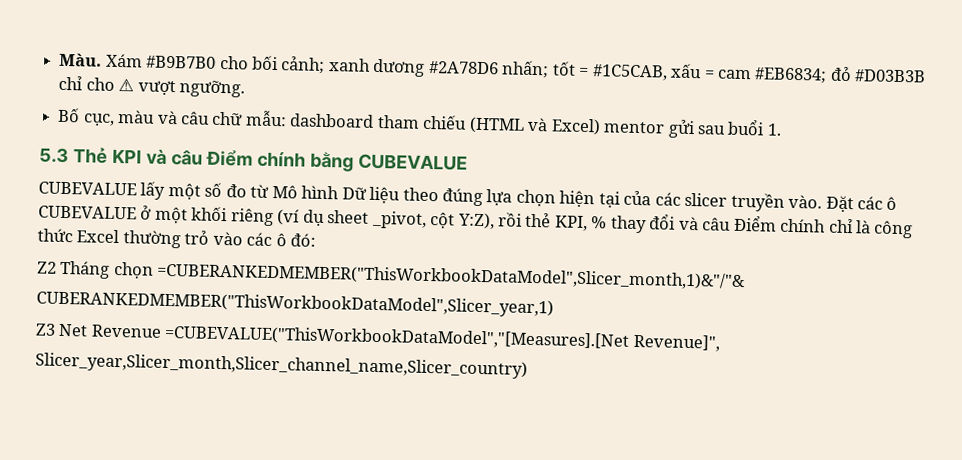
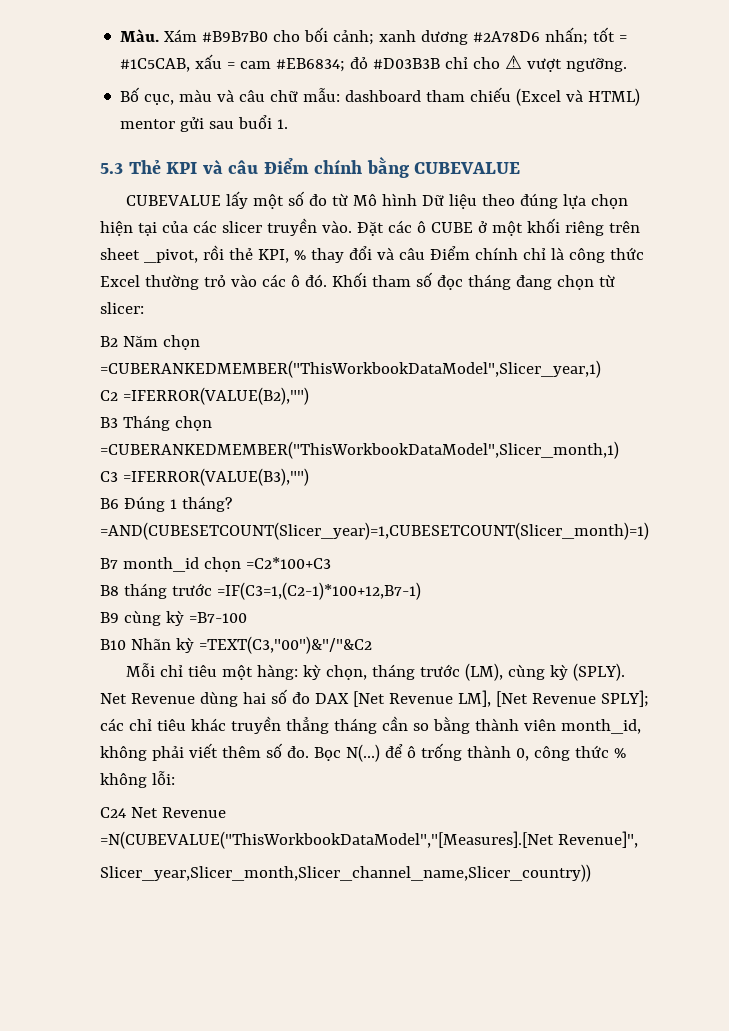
- Bố cục, màu và câu chữ mẫu: dashboard tham chiếu (HTML và Excel) mentor gửi sau buổi 1.
+ Bố cục, màu và câu chữ mẫu: dashboard tham chiếu (Excel và HTML) mentor gửi sau buổi 1.
- Đặt các ô CUBEVALUE ở một khối riêng (ví dụ sheet _pivot, cột Y:Z), rồi thẻ KPI, % thay đổi và câu Điểm chính chỉ là công thức Excel thường trỏ vào các ô đó:
- Z2 Tháng chọn =CUBERANKEDMEMBER("ThisWorkbookDataModel",Slicer_month,1)&"/"&
- CUBERANKEDMEMBER("ThisWorkbookDataModel",Slicer_year,1)
- Z3 Net Revenue =CUBEVALUE("ThisWorkbookDataModel","[Measures].[Net Revenue]",
+ Đặt các ô CUBE ở một khối riêng trên sheet _pivot, rồi thẻ KPI, % thay đổi và câu Điểm chính chỉ là công thức Excel thường trỏ vào các ô đó. Khối tham số đọc tháng đang chọn từ slicer:
+ B2 Năm chọn =CUBERANKEDMEMBER("ThisWorkbookDataModel",Slicer_year,1)
+ C2 =IFERROR(VALUE(B2),"")
+ B3 Tháng chọn =CUBERANKEDMEMBER("ThisWorkbookDataModel",Slicer_month,1)
+ C3 =IFERROR(VALUE(B3),"")
+ B6 Đúng 1 tháng? =AND(CUBESETCOUNT(Slicer_year)=1,CUBESETCOUNT(Slicer_month)=1)
+ B7 month_id chọn =C2*100+C3
+ B8 tháng trước =IF(C3=1,(C2-1)*100+12,B7-1)
+ B9 cùng kỳ =B7-100
+ B10 Nhãn kỳ =TEXT(C3,"00")&"/"&C2
+ Mỗi chỉ tiêu một hàng: kỳ chọn, tháng trước (LM), cùng kỳ (SPLY). Net Revenue dùng hai số đo DAX [Net Revenue LM], [Net Revenue SPLY]; các chỉ tiêu khác truyền thẳng tháng cần so bằng thành viên month_id, không phải viết thêm số đo. Bọc N(…) để ô trống thành 0, công thức % không lỗi:
+ C24 Net Revenue =N(CUBEVALUE("ThisWorkbookDataModel","[Measures].[Net Revenue]",
- Slicer_year,Slicer_month,Slicer_channel_name,Slicer_country)
+ Slicer_year,Slicer_month,Slicer_channel_name,Slicer_country))

